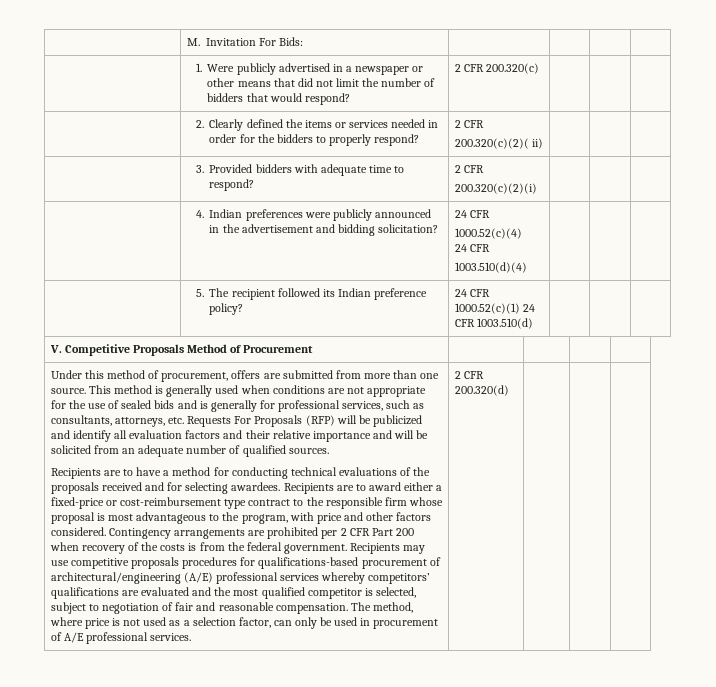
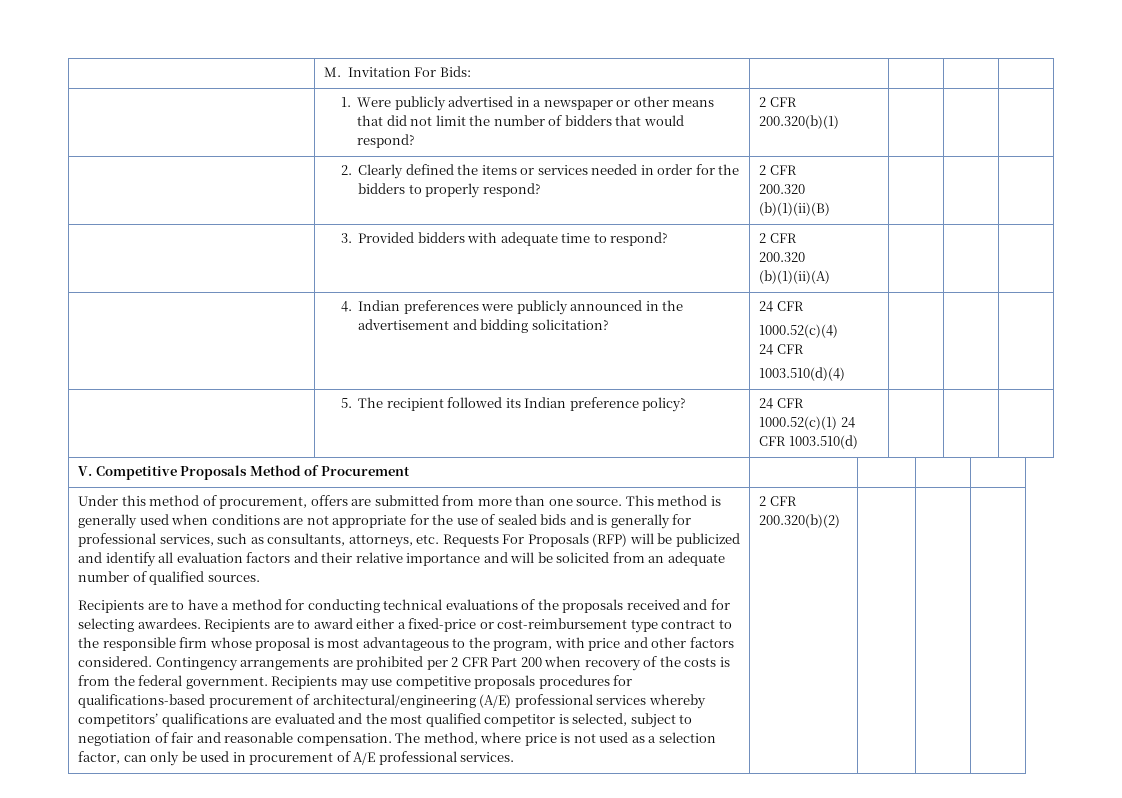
- | 1. Were publicly advertised in a newspaper or other means that did not limit the number of bidders that would respond? | 2 CFR 200.320(c) | | |
+ | 1. Were publicly advertised in a newspaper or other means that did not limit the number of bidders that would respond? | 2 CFR 200.320(b)(1) | | |
  | 2. Clearly defined the items or services needed in order for the bidders to properly respond? | 2 CFR
- 200.320(c)(2)( ii) | | |
+ 200.320 (b)(1)(ii)(B) | | |
  | 3. Provided bidders with adequate time to respond? | 2 CFR
- 200.320(c)(2)(i) | | |
+ 200.320 (b)(1)(ii)(A) | | |
- 2 CFR 200.320(d)
+ 2 CFR 200.320(b)(2)

